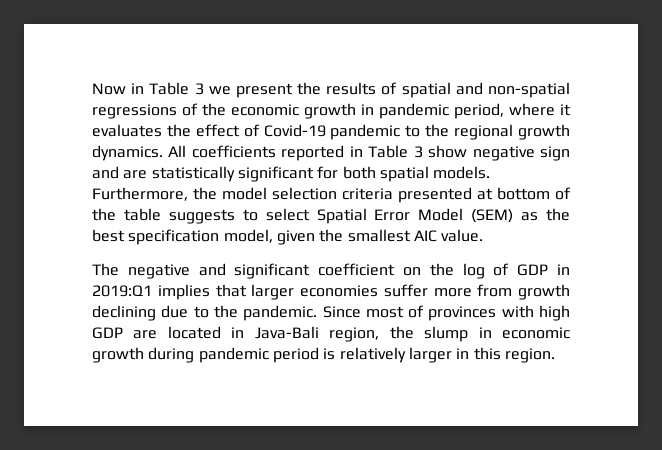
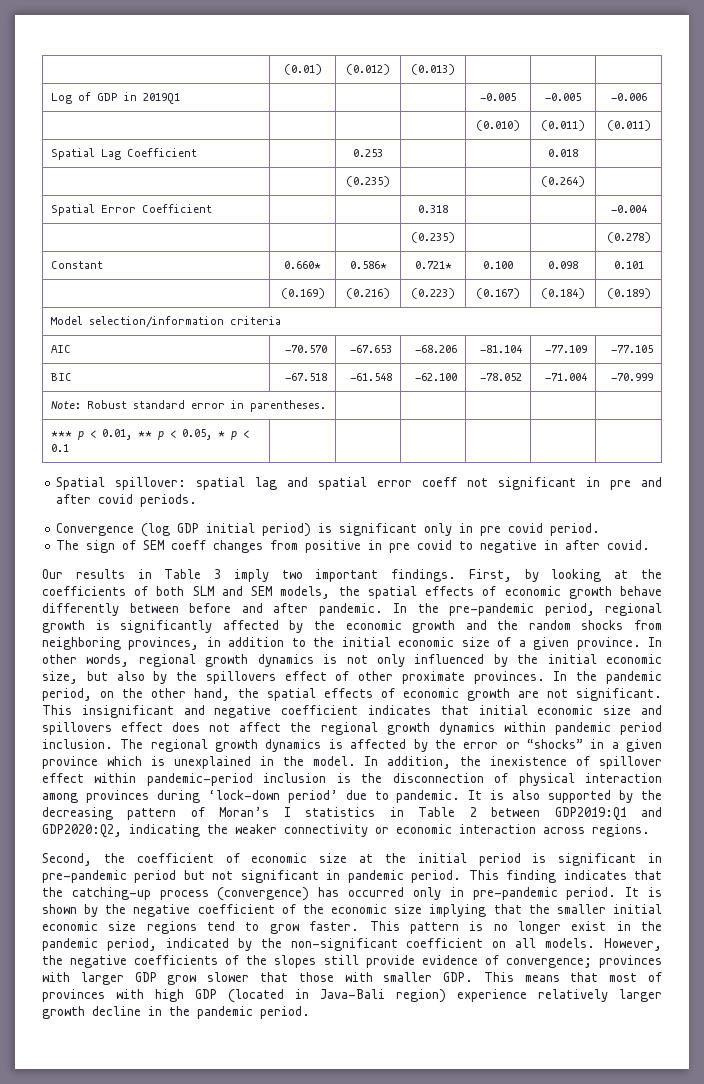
- Now in Table 3 we present the results of spatial and non-spatial regressions of the economic growth in pandemic period, where it evaluates the effect of Covid-19 pandemic to the regional growth dynamics. All coefficients reported in Table 3 show negative sign and are statistically significant for both spatial models. Furthermore, the model selection criteria presented at bottom of the table suggests to select Spatial Error Model (SEM) as the best specification model, given the smallest AIC value.
- The negative and significant coefficient on the log of GDP in 2019:Q1 implies that larger economies suffer more from growth declining due to the pandemic. Since most of provinces with high GDP are located in Java-Bali region, the slump in economic growth during pandemic period is relatively larger in this region.
+ | (0.01) | (0.012) | (0.013) | | |
+ Log of GDP in 2019Q1 | | | | -0.005 | -0.005 | -0.006
+ | | | | (0.010) | (0.011) | (0.011)
+ Spatial Lag Coefficient | | 0.253 | | | 0.018 |
+ | | (0.235) | | | (0.264) |
+ Spatial Error Coefficient | | | 0.318 | | | -0.004
+ | | | (0.235) | | | (0.278)
+ Constant | 0.660* | 0.586* | 0.721* | 0.100 | 0.098 | 0.101
+ | (0.169) | (0.216) | (0.223) | (0.167) | (0.184) | (0.189)
+ Model selection/information criteria
+ AIC | -70.570 | -67.653 | -68.206 | -81.104 | -77.109 | -77.105
+ BIC | -67.518 | -61.548 | -62.100 | -78.052 | -71.004 | -70.999
+ Note: Robust standard error in parentheses. | | | | |
+ *** p < 0.01, ** p < 0.05, * p < 0.1 | | | | | |
+ Spatial spillover: spatial lag and spatial error coeff not significant in pre and after covid periods.
+ Convergence (log GDP initial period) is significant only in pre covid period.
+ The sign of SEM coeff changes from positive in pre covid to negative in after covid.
+ Our results in Table 3 imply two important findings. First, by looking at the coefficients of both SLM and SEM models, the spatial effects of economic growth behave differently between before and after pandemic. In the pre-pandemic period, regional growth is significantly affected by the economic growth and the random shocks from neighboring provinces, in addition to the initial economic size of a given province. In other words, regional growth dynamics is not only influenced by the initial economic size, but also by the spillovers effect of other proximate provinces. In the pandemic period, on the other hand, the spatial effects of economic growth are not significant. This insignificant and negative coefficient indicates that initial economic size and spillovers effect does not affect the regional growth dynamics within pandemic period inclusion. The regional growth dynamics is affected by the error or “shocks” in a given province which is unexplained in the model. In addition, the inexistence of spillover effect within pandemic-period inclusion is the disconnection of physical interaction among provinces during ‘lock-down period’ due to pandemic. It is also supported by the decreasing pattern of Moran’s I statistics in Table 2 between GDP2019:Q1 and GDP2020:Q2, indicating the weaker connectivity or economic interaction across regions.
+ Second, the coefficient of economic size at the initial period is significant in pre-pandemic period but not significant in pandemic period. This finding indicates that the catching-up process (convergence) has occurred only in pre-pandemic period. It is shown by the negative coefficient of the economic size implying that the smaller initial economic size regions tend to grow faster. This pattern is no longer exist in the pandemic period, indicated by the non-significant coefficient on all models. However, the negative coefficients of the slopes still provide evidence of convergence; provinces with larger GDP grow slower that those with smaller GDP. This means that most of provinces with high GDP (located in Java-Bali region) experience relatively larger growth decline in the pandemic period.

